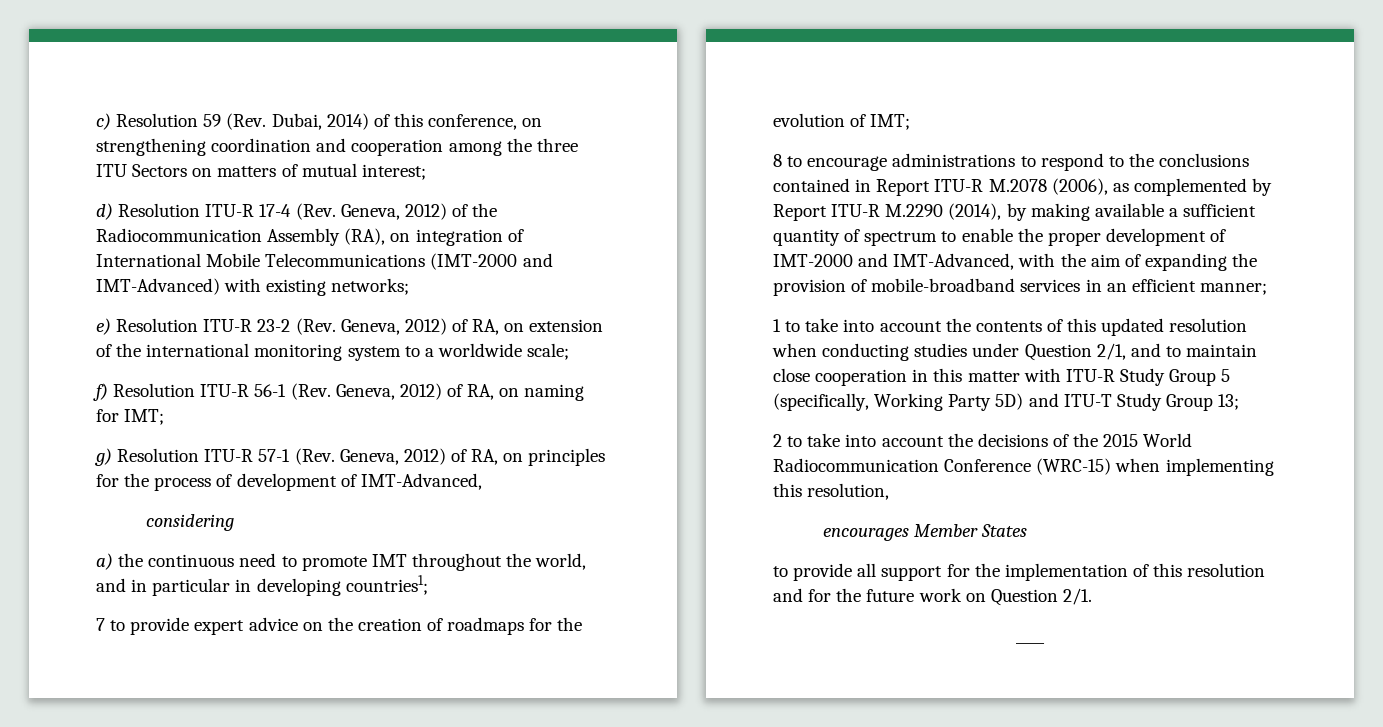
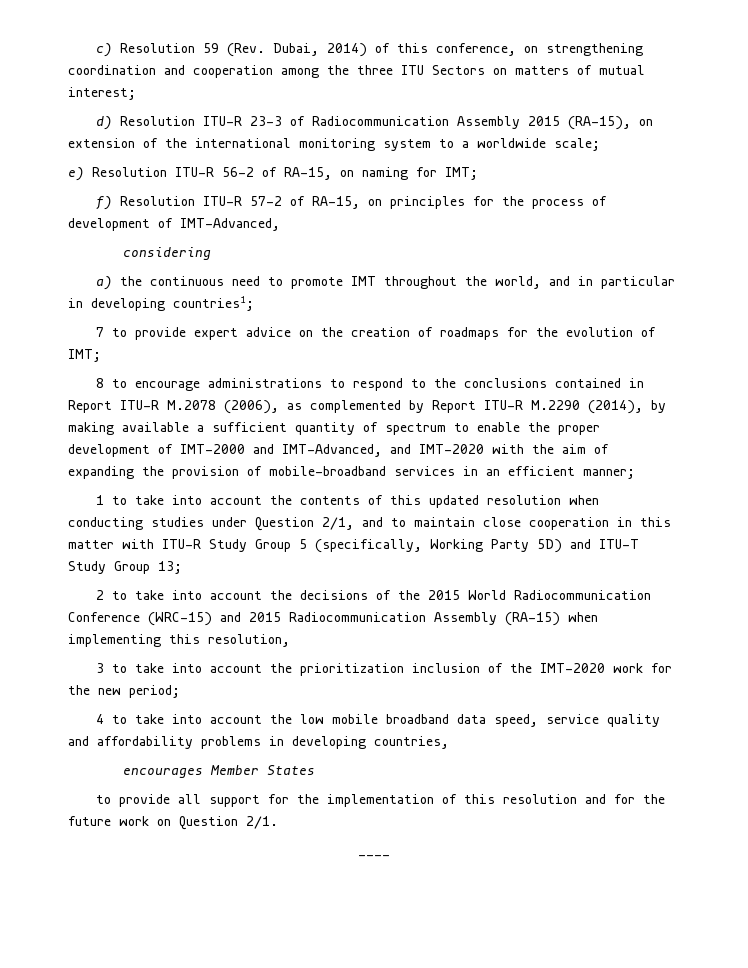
- d) Resolution ITU-R 17-4 (Rev. Geneva, 2012) of the Radiocommunication Assembly (RA), on integration of International Mobile Telecommunications (IMT-2000 and IMT-Advanced) with existing networks;
- e) Resolution ITU-R 23-2 (Rev. Geneva, 2012) of RA, on extension of the international monitoring system to a worldwide scale;
+ d) Resolution ITU-R 23-3 of Radiocommunication Assembly 2015 (RA-15), on extension of the international monitoring system to a worldwide scale;
- f) Resolution ITU-R 56-1 (Rev. Geneva, 2012) of RA, on naming for IMT;
+ e) Resolution ITU-R 56-2 of RA-15, on naming for IMT;
- g) Resolution ITU-R 57-1 (Rev. Geneva, 2012) of RA, on principles for the process of development of IMT-Advanced,
+ f) Resolution ITU-R 57-2 of RA-15, on principles for the process of development of IMT-Advanced,
- 8 to encourage administrations to respond to the conclusions contained in Report ITU-R M.2078 (2006), as complemented by Report ITU-R M.2290 (2014), by making available a sufficient quantity of spectrum to enable the proper development of IMT-2000 and IMT-Advanced, with the aim of expanding the provision of mobile-broadband services in an efficient manner;
+ 8 to encourage administrations to respond to the conclusions contained in Report ITU-R M.2078 (2006), as complemented by Report ITU-R M.2290 (2014), by making available a sufficient quantity of spectrum to enable the proper development of IMT-2000 and IMT-Advanced, and IMT-2020 with the aim of expanding the provision of mobile-broadband services in an efficient manner;
- 2 to take into account the decisions of the 2015 World Radiocommunication Conference (WRC-15) when implementing this resolution,
+ 2 to take into account the decisions of the 2015 World Radiocommunication Conference (WRC-15) and 2015 Radiocommunication Assembly (RA-15) when implementing this resolution,
+ 3 to take into account the prioritization inclusion of the IMT-2020 work for the new period;
+ 4 to take into account the low mobile broadband data speed, service quality and affordability problems in developing countries,

